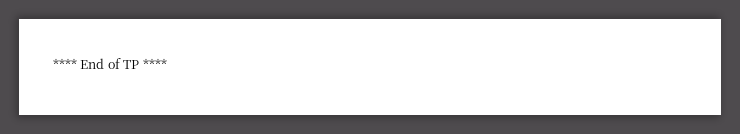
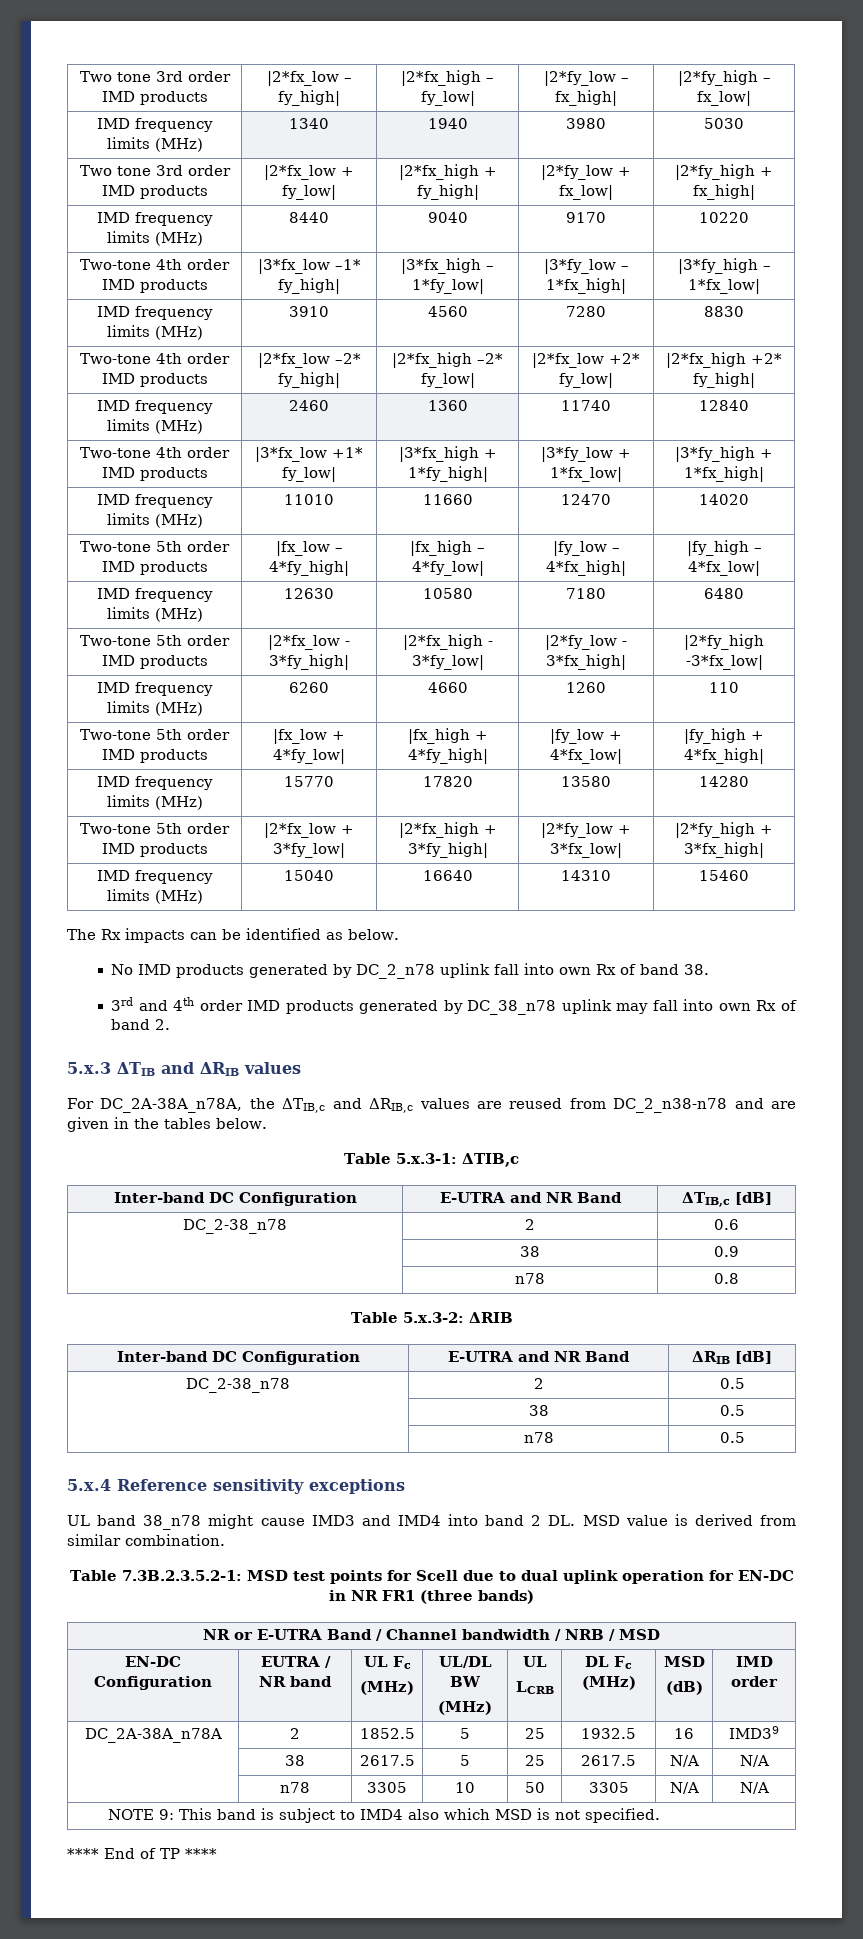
+ Two tone 3rd order IMD products | |2*fx_low – fy_high| | |2*fx_high – fy_low| | |2*fy_low – fx_high| | |2*fy_high – fx_low|
+ IMD frequency limits (MHz) | 1340 | 1940 | 3980 | 5030
+ Two tone 3rd order IMD products | |2*fx_low + fy_low| | |2*fx_high + fy_high| | |2*fy_low + fx_low| | |2*fy_high + fx_high|
+ IMD frequency limits (MHz) | 8440 | 9040 | 9170 | 10220
+ Two-tone 4th order IMD products | |3*fx_low –1* fy_high| | |3*fx_high – 1*fy_low| | |3*fy_low – 1*fx_high| | |3*fy_high – 1*fx_low|
+ IMD frequency limits (MHz) | 3910 | 4560 | 7280 | 8830
+ Two-tone 4th order IMD products | |2*fx_low –2* fy_high| | |2*fx_high –2* fy_low| | |2*fx_low +2* fy_low| | |2*fx_high +2* fy_high|
+ IMD frequency limits (MHz) | 2460 | 1360 | 11740 | 12840
+ Two-tone 4th order IMD products | |3*fx_low +1* fy_low| | |3*fx_high + 1*fy_high| | |3*fy_low + 1*fx_low| | |3*fy_high + 1*fx_high|
+ IMD frequency limits (MHz) | 11010 | 11660 | 12470 | 14020
+ Two-tone 5th order IMD products | |fx_low – 4*fy_high| | |fx_high – 4*fy_low| | |fy_low – 4*fx_high| | |fy_high – 4*fx_low|
+ IMD frequency limits (MHz) | 12630 | 10580 | 7180 | 6480
+ Two-tone 5th order IMD products | |2*fx_low - 3*fy_high| | |2*fx_high - 3*fy_low| | |2*fy_low - 3*fx_high| | |2*fy_high -3*fx_low|
+ IMD frequency limits (MHz) | 6260 | 4660 | 1260 | 110
+ Two-tone 5th order IMD products | |fx_low + 4*fy_low| | |fx_high + 4*fy_high| | |fy_low + 4*fx_low| | |fy_high + 4*fx_high|
+ IMD frequency limits (MHz) | 15770 | 17820 | 13580 | 14280
+ Two-tone 5th order IMD products | |2*fx_low + 3*fy_low| | |2*fx_high + 3*fy_high| | |2*fy_low + 3*fx_low| | |2*fy_high + 3*fx_high|
+ IMD frequency limits (MHz) | 15040 | 16640 | 14310 | 15460
+ The Rx impacts can be identified as below.
+ No IMD products generated by DC_2_n78 uplink fall into own Rx of band 38.
+ 3rd and 4th order IMD products generated by DC_38_n78 uplink may fall into own Rx of band 2.
+ 5.x.3 ∆TIB and ∆RIB values
+ For DC_2A-38A_n78A, the ΔTIB,c and ΔRIB,c values are reused from DC_2_n38-n78 and are given in the tables below.
+ Table 5.x.3-1: ΔTIB,c
+ Inter-band DC Configuration | E-UTRA and NR Band | ΔTIB,c [dB]
+ DC_2-38_n78 | 2 | 0.6
+ | 38 | 0.9
+ | n78 | 0.8
+ Table 5.x.3-2: ΔRIB
+ Inter-band DC Configuration | E-UTRA and NR Band | ΔRIB [dB]
+ DC_2-38_n78 | 2 | 0.5
+ | 38 | 0.5
+ | n78 | 0.5
+ 5.x.4 Reference sensitivity exceptions
+ UL band 38_n78 might cause IMD3 and IMD4 into band 2 DL. MSD value is derived from similar combination.
+ Table 7.3B.2.3.5.2-1: MSD test points for Scell due to dual uplink operation for EN-DC in NR FR1 (three bands)
+ NR or E-UTRA Band / Channel bandwidth / NRB / MSD
+ EN-DC Configuration | EUTRA / NR band | UL Fc
+ (MHz) | UL/DL BW
+ (MHz) | UL
+ LCRB | DL Fc (MHz) | MSD
+ (dB) | IMD order
+ DC_2A-38A_n78A | 2 | 1852.5 | 5 | 25 | 1932.5 | 16 | IMD39
+ | 38 | 2617.5 | 5 | 25 | 2617.5 | N/A | N/A
+ | n78 | 3305 | 10 | 50 | 3305 | N/A | N/A
+ NOTE 9: This band is subject to IMD4 also which MSD is not specified.

